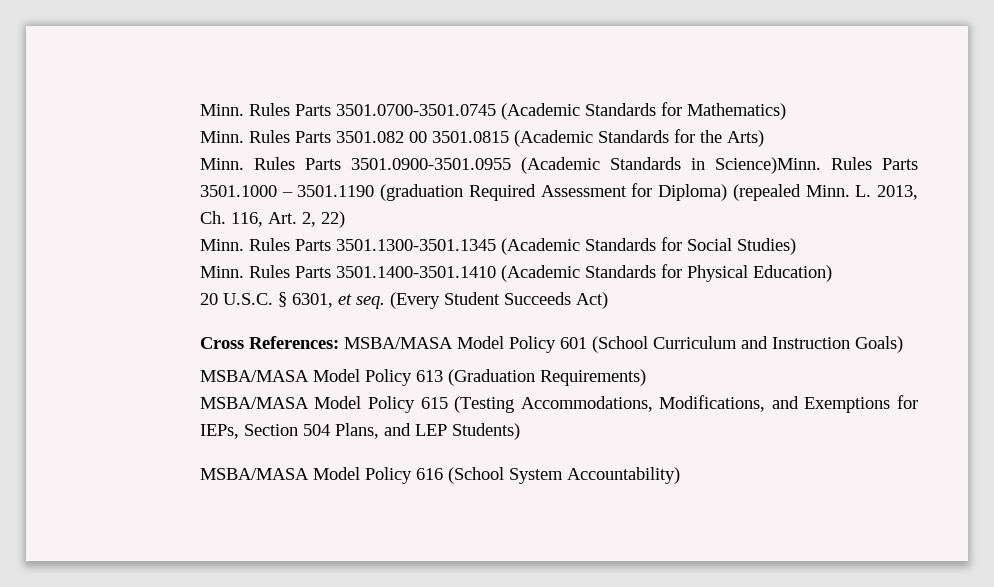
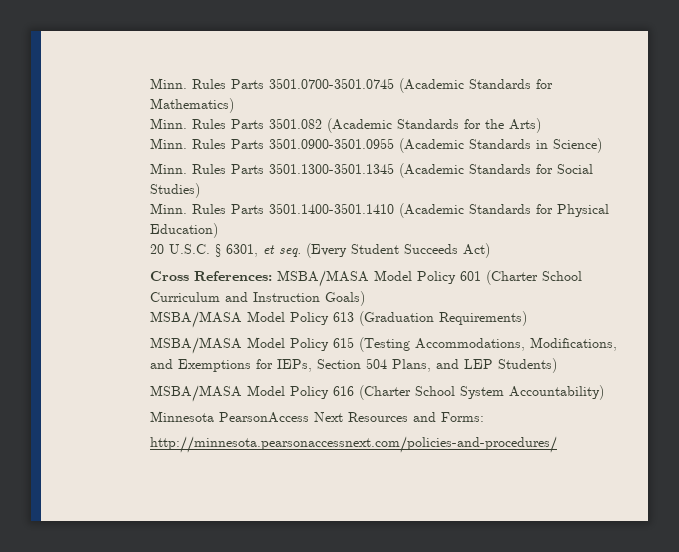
- Rules Parts 3501.082 00 3501.0815 (Academic Standards for the Arts)
+ Rules Parts 3501.082 (Academic Standards for the Arts)
- Rules Parts 3501.0900-3501.0955 (Academic Standards in Science)Minn. Rules Parts 3501.1000 – 3501.1190 (graduation Required Assessment for Diploma) (repealed Minn. L. 2013, Ch. 116, Art. 2, 22)
+ Rules Parts 3501.0900-3501.0955 (Academic Standards in Science)
- Cross References: MSBA/MASA Model Policy 601 (School Curriculum and Instruction Goals)
+ Cross References: MSBA/MASA Model Policy 601 (Charter School Curriculum and Instruction Goals)
- MSBA/MASA Model Policy 616 (School System Accountability)
+ MSBA/MASA Model Policy 616 (Charter School System Accountability)
+ Minnesota PearsonAccess Next Resources and Forms:
+ http://minnesota.pearsonaccessnext.com/policies-and-procedures/

